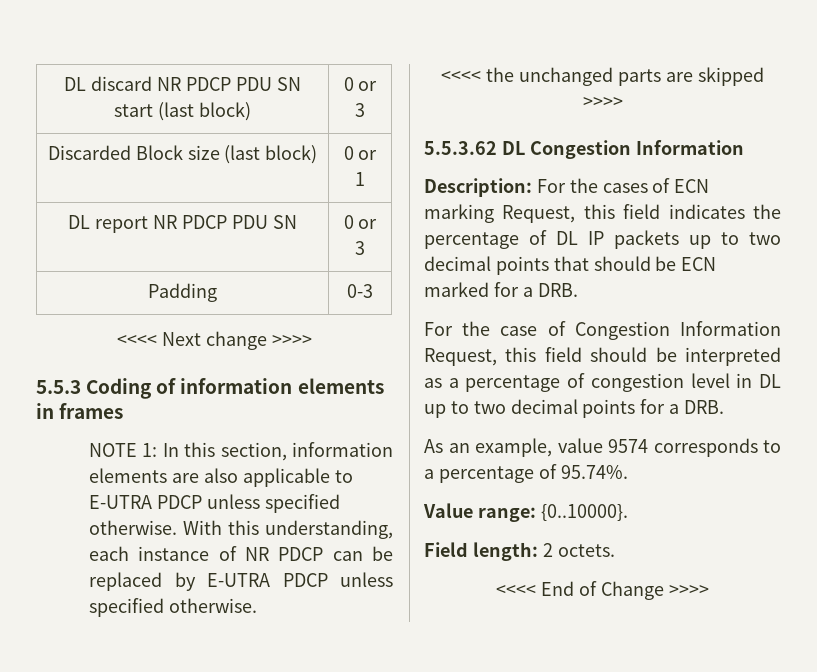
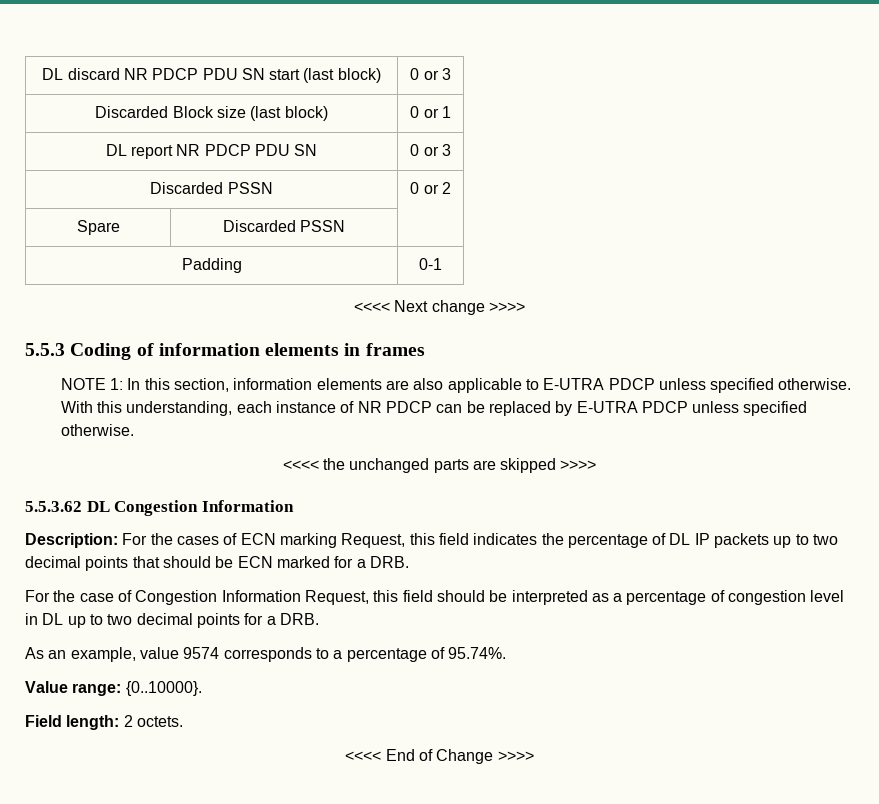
+ Discarded PSSN | 0 or 2
+ Spare | Discarded PSSN |
- Padding | 0-3
+ Padding | 0-1

